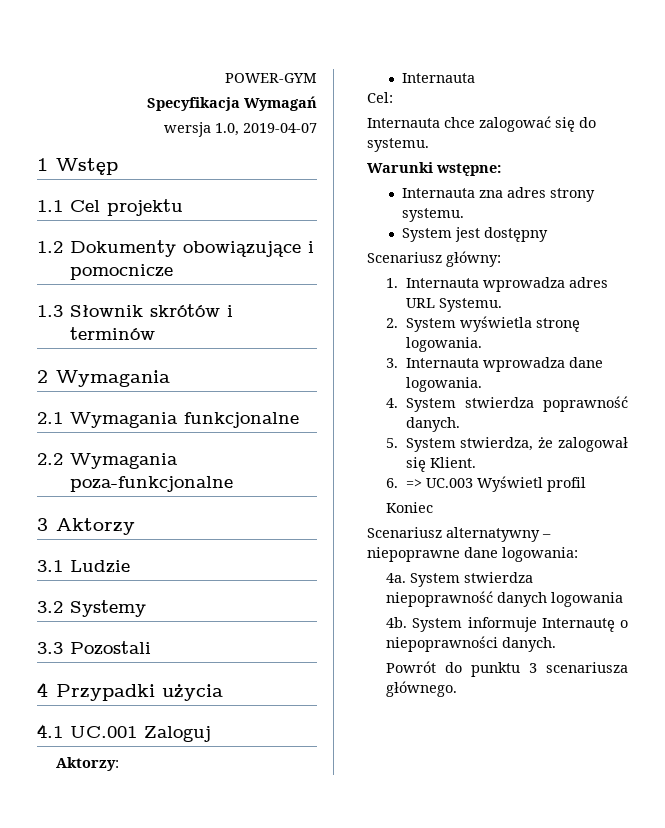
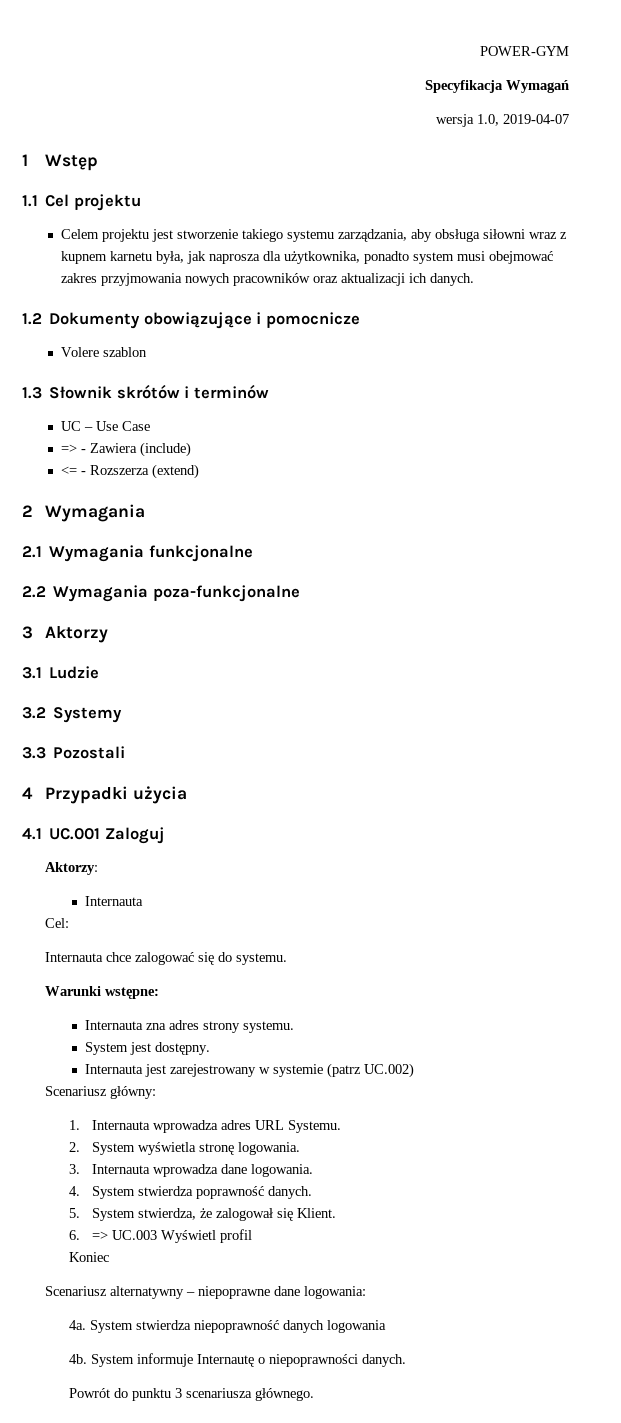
+ Celem projektu jest stworzenie takiego systemu zarządzania, aby obsługa siłowni wraz z kupnem karnetu była, jak naprosza dla użytkownika, ponadto system musi obejmować zakres przyjmowania nowych pracowników oraz aktualizacji ich danych.
+ Volere szablon
+ UC – Use Case
+ => - Zawiera (include)
+ <= - Rozszerza (extend)
- System jest dostępny
+ System jest dostępny.
+ Internauta jest zarejestrowany w systemie (patrz UC.002)

